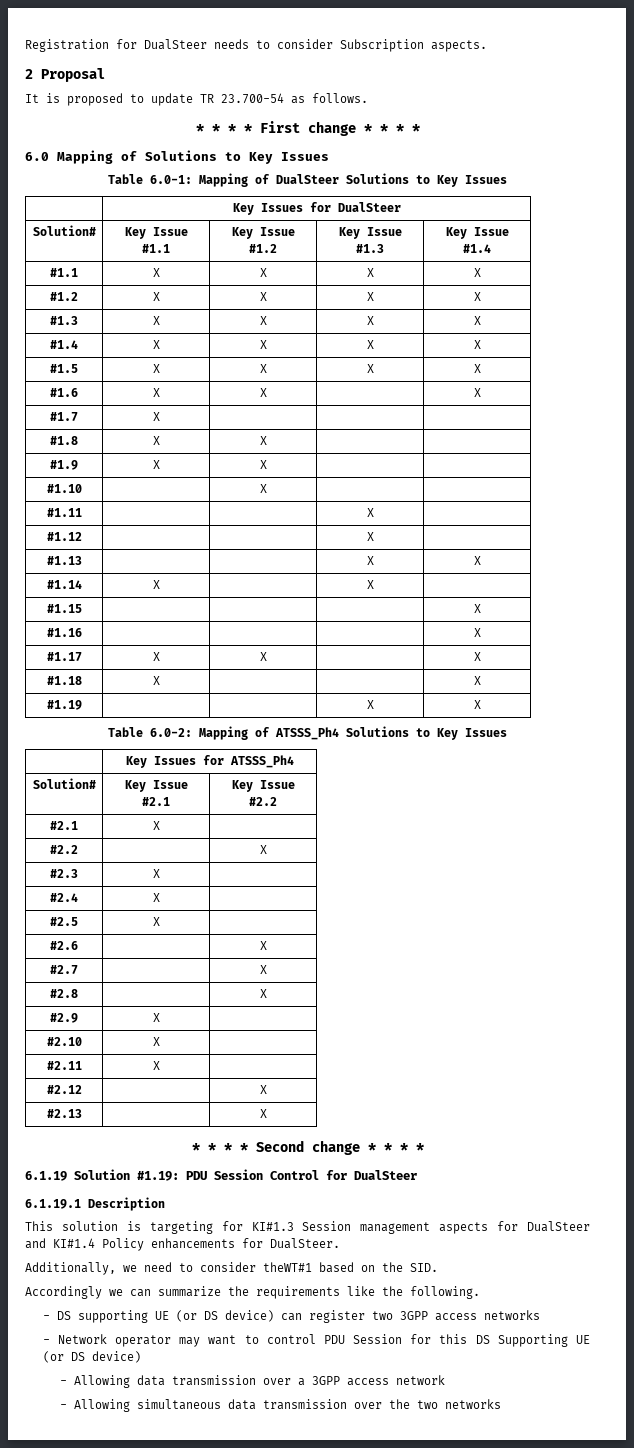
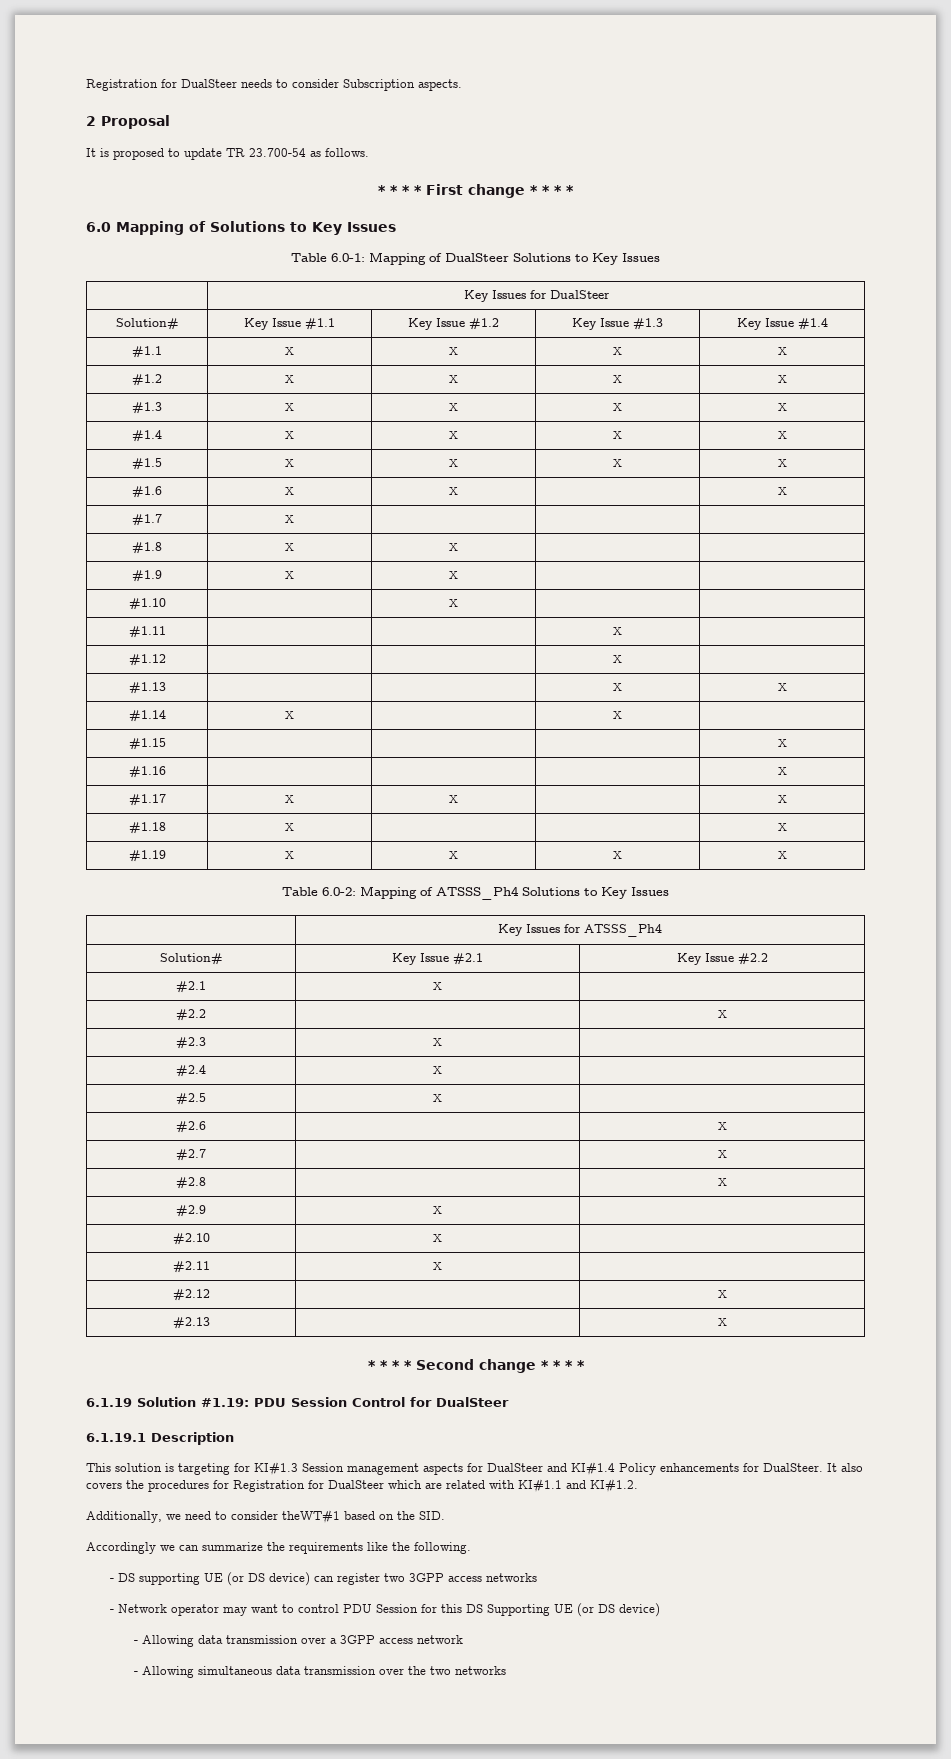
- #1.19 | | | X | X
+ #1.19 | X | X | X | X
+ It also covers the procedures for Registration for DualSteer which are related with KI#1.1 and KI#1.2.

